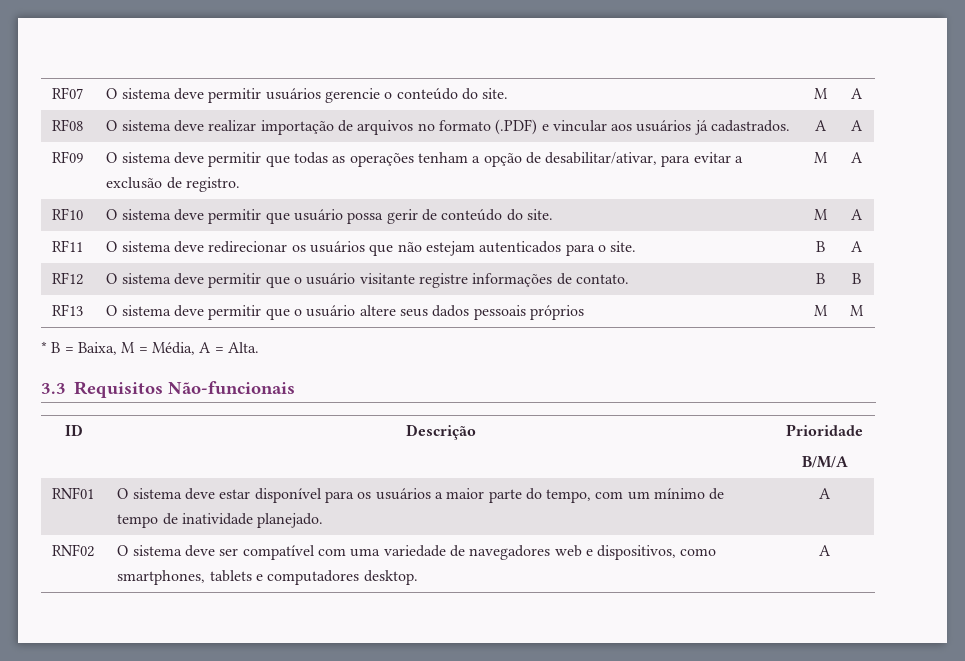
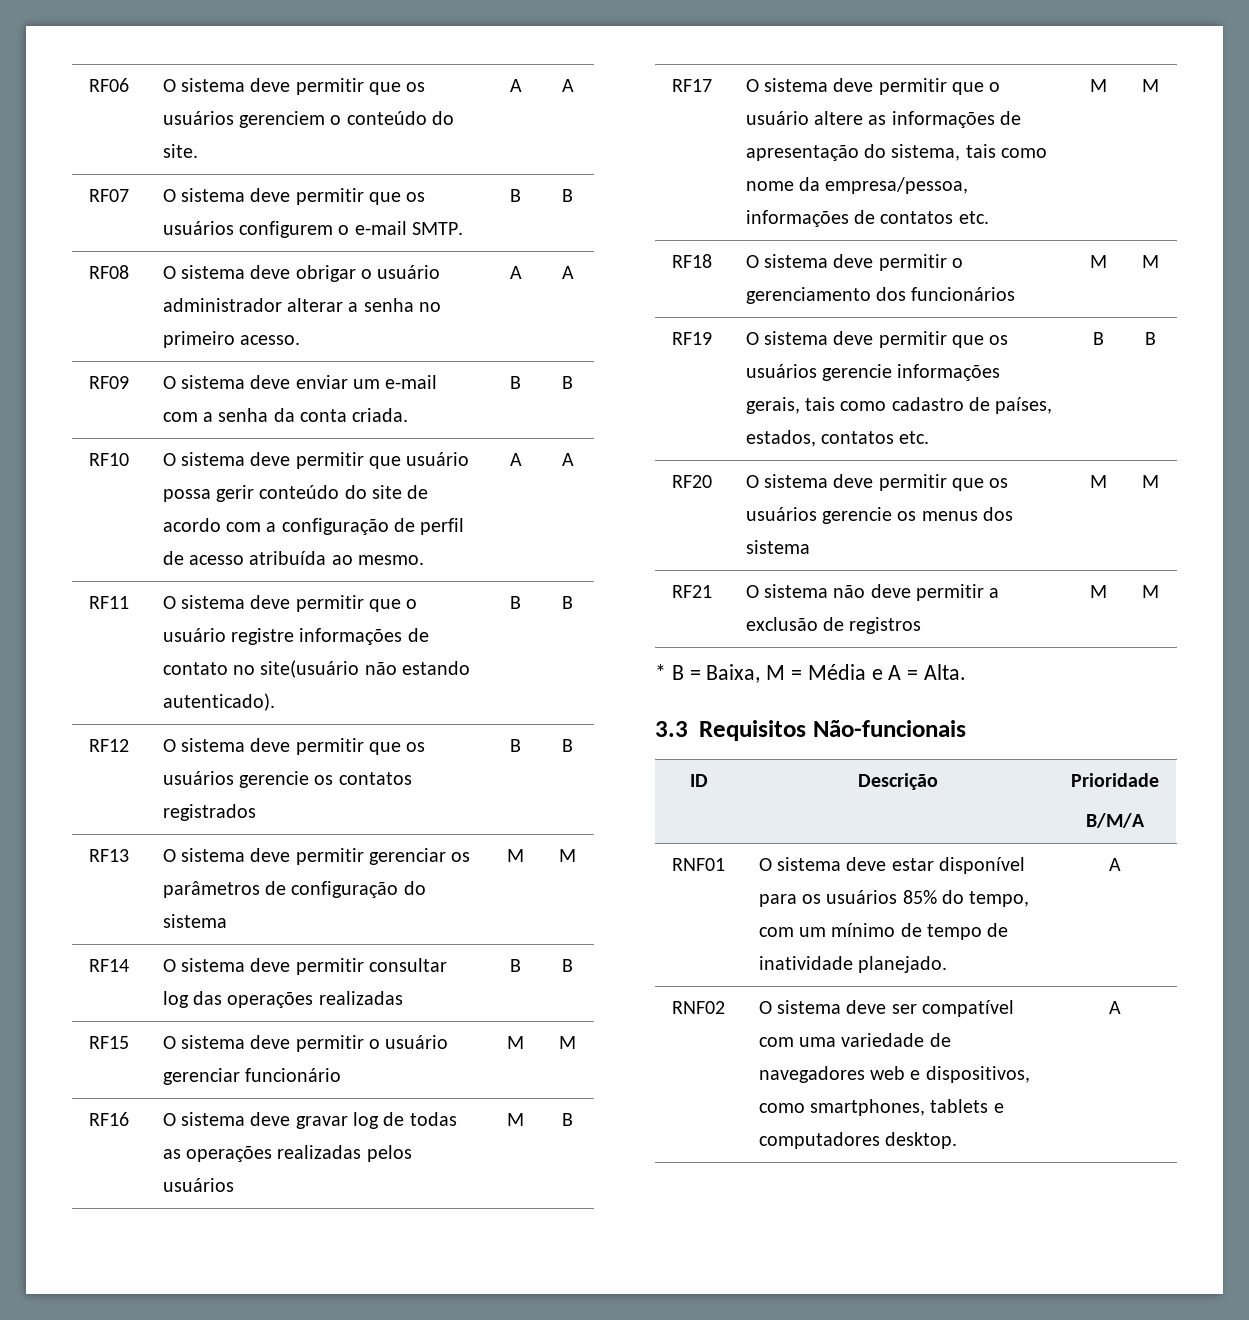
+ RF06 | O sistema deve permitir que os usuários gerenciem o conteúdo do site. | A | A
- RF07 | O sistema deve permitir usuários gerencie o conteúdo do site. | M | A
- RF08 | O sistema deve realizar importação de arquivos no formato (.PDF) e vincular aos usuários já cadastrados. | A | A
+ RF07 | O sistema deve permitir que os usuários configurem o e-mail SMTP. | B | B
+ RF08 | O sistema deve obrigar o usuário administrador alterar a senha no primeiro acesso. | A | A
- RF09 | O sistema deve permitir que todas as operações tenham a opção de desabilitar/ativar, para evitar a exclusão de registro. | M | A
+ RF09 | O sistema deve enviar um e-mail com a senha da conta criada. | B | B
- RF10 | O sistema deve permitir que usuário possa gerir de conteúdo do site. | M | A
+ RF10 | O sistema deve permitir que usuário possa gerir conteúdo do site de acordo com a configuração de perfil de acesso atribuída ao mesmo. | A | A
- RF11 | O sistema deve redirecionar os usuários que não estejam autenticados para o site. | B | A
+ RF11 | O sistema deve permitir que o usuário registre informações de contato no site(usuário não estando autenticado). | B | B
- RF12 | O sistema deve permitir que o usuário visitante registre informações de contato. | B | B
- RF13 | O sistema deve permitir que o usuário altere seus dados pessoais próprios | M | M
+ RF12 | O sistema deve permitir que os usuários gerencie os contatos registrados | B | B
+ RF13 | O sistema deve permitir gerenciar os parâmetros de configuração do sistema | M | M
+ RF14 | O sistema deve permitir consultar log das operações realizadas | B | B
+ RF15 | O sistema deve permitir o usuário gerenciar funcionário | M | M
+ RF16 | O sistema deve gravar log de todas as operações realizadas pelos usuários | M | B
+ RF17 | O sistema deve permitir que o usuário altere as informações de apresentação do sistema, tais como nome da empresa/pessoa, informações de contatos etc. | M | M
+ RF18 | O sistema deve permitir o gerenciamento dos funcionários | M | M
+ RF19 | O sistema deve permitir que os usuários gerencie informações gerais, tais como cadastro de países, estados, contatos etc. | B | B
+ RF20 | O sistema deve permitir que os usuários gerencie os menus dos sistema | M | M
+ RF21 | O sistema não deve permitir a exclusão de registros | M | M
- * B = Baixa, M = Média, A = Alta.
+ * B = Baixa, M = Média e A = Alta.
- RNF01 | O sistema deve estar disponível para os usuários a maior parte do tempo, com um mínimo de tempo de inatividade planejado. | A
+ RNF01 | O sistema deve estar disponível para os usuários 85% do tempo, com um mínimo de tempo de inatividade planejado. | A

